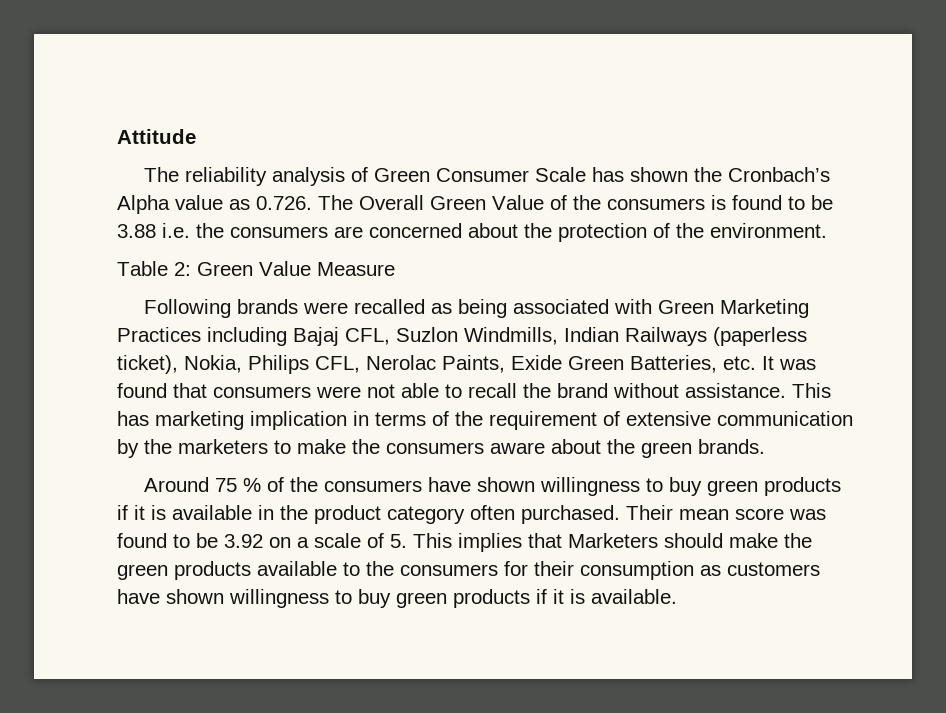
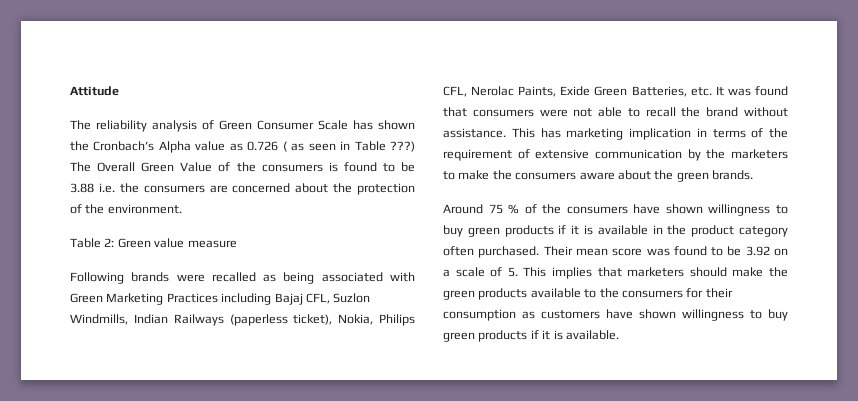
- The reliability analysis of Green Consumer Scale has shown the Cronbach’s Alpha value as 0.726. The Overall Green Value of the consumers is found to be 3.88 i.e. the consumers are concerned about the protection of the environment.
+ The reliability analysis of Green Consumer Scale has shown the Cronbach’s Alpha value as 0.726 ( as seen in Table ???) The Overall Green Value of the consumers is found to be 3.88 i.e. the consumers are concerned about the protection of the environment.
- Table 2: Green Value Measure
+ Table 2: Green value measure
- Their mean score was found to be 3.92 on a scale of 5. This implies that Marketers should make the green products available to the consumers for their consumption as customers have shown willingness to buy green products if it is available.
+ Their mean score was found to be 3.92 on a scale of 5. This implies that marketers should make the green products available to the consumers for their consumption as customers have shown willingness to buy green products if it is available.

